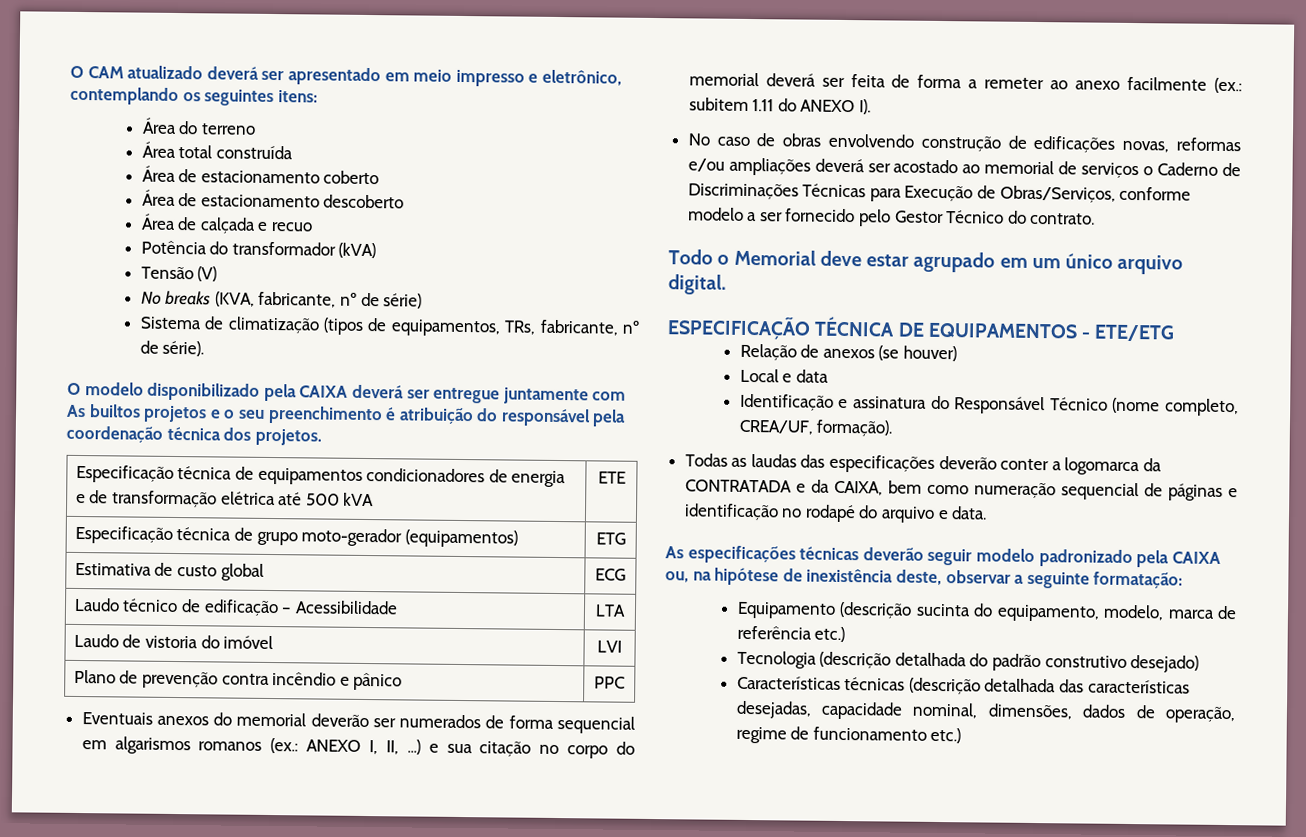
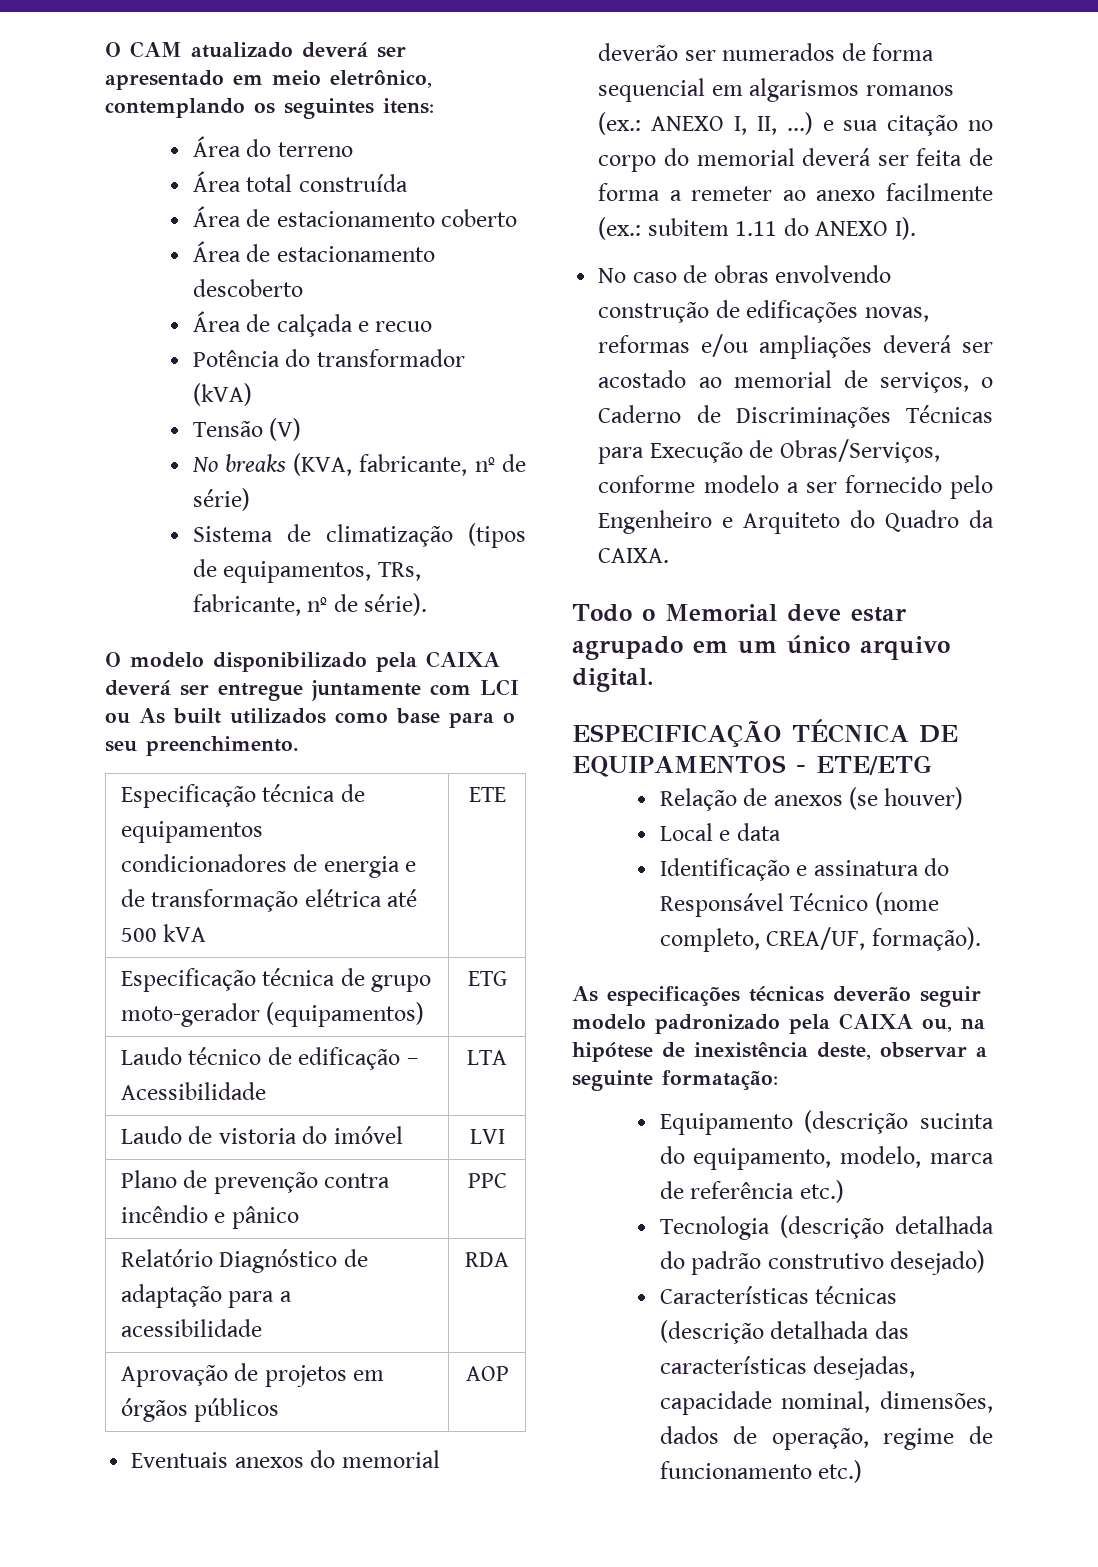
- O CAM atualizado deverá ser apresentado em meio impresso e eletrônico, contemplando os seguintes itens:
+ O CAM atualizado deverá ser apresentado em meio eletrônico, contemplando os seguintes itens:
- O modelo disponibilizado pela CAIXA deverá ser entregue juntamente com As builtos projetos e o seu preenchimento é atribuição do responsável pela coordenação técnica dos projetos.
+ O modelo disponibilizado pela CAIXA deverá ser entregue juntamente com LCI ou As built utilizados como base para o seu preenchimento.
- Estimativa de custo global | ECG
+ Relatório Diagnóstico de adaptação para a acessibilidade | RDA
+ Aprovação de projetos em órgãos públicos | AOP
- No caso de obras envolvendo construção de edificações novas, reformas e/ou ampliações deverá ser acostado ao memorial de serviços o Caderno de Discriminações Técnicas para Execução de Obras/Serviços, conforme modelo a ser fornecido pelo Gestor Técnico do contrato.
+ No caso de obras envolvendo construção de edificações novas, reformas e/ou ampliações deverá ser acostado ao memorial de serviços, o Caderno de Discriminações Técnicas para Execução de Obras/Serviços, conforme modelo a ser fornecido pelo Engenheiro e Arquiteto do Quadro da CAIXA.
- Todas as laudas das especificações deverão conter a logomarca da CONTRATADA e da CAIXA, bem como numeração sequencial de páginas e identificação no rodapé do arquivo e data.

